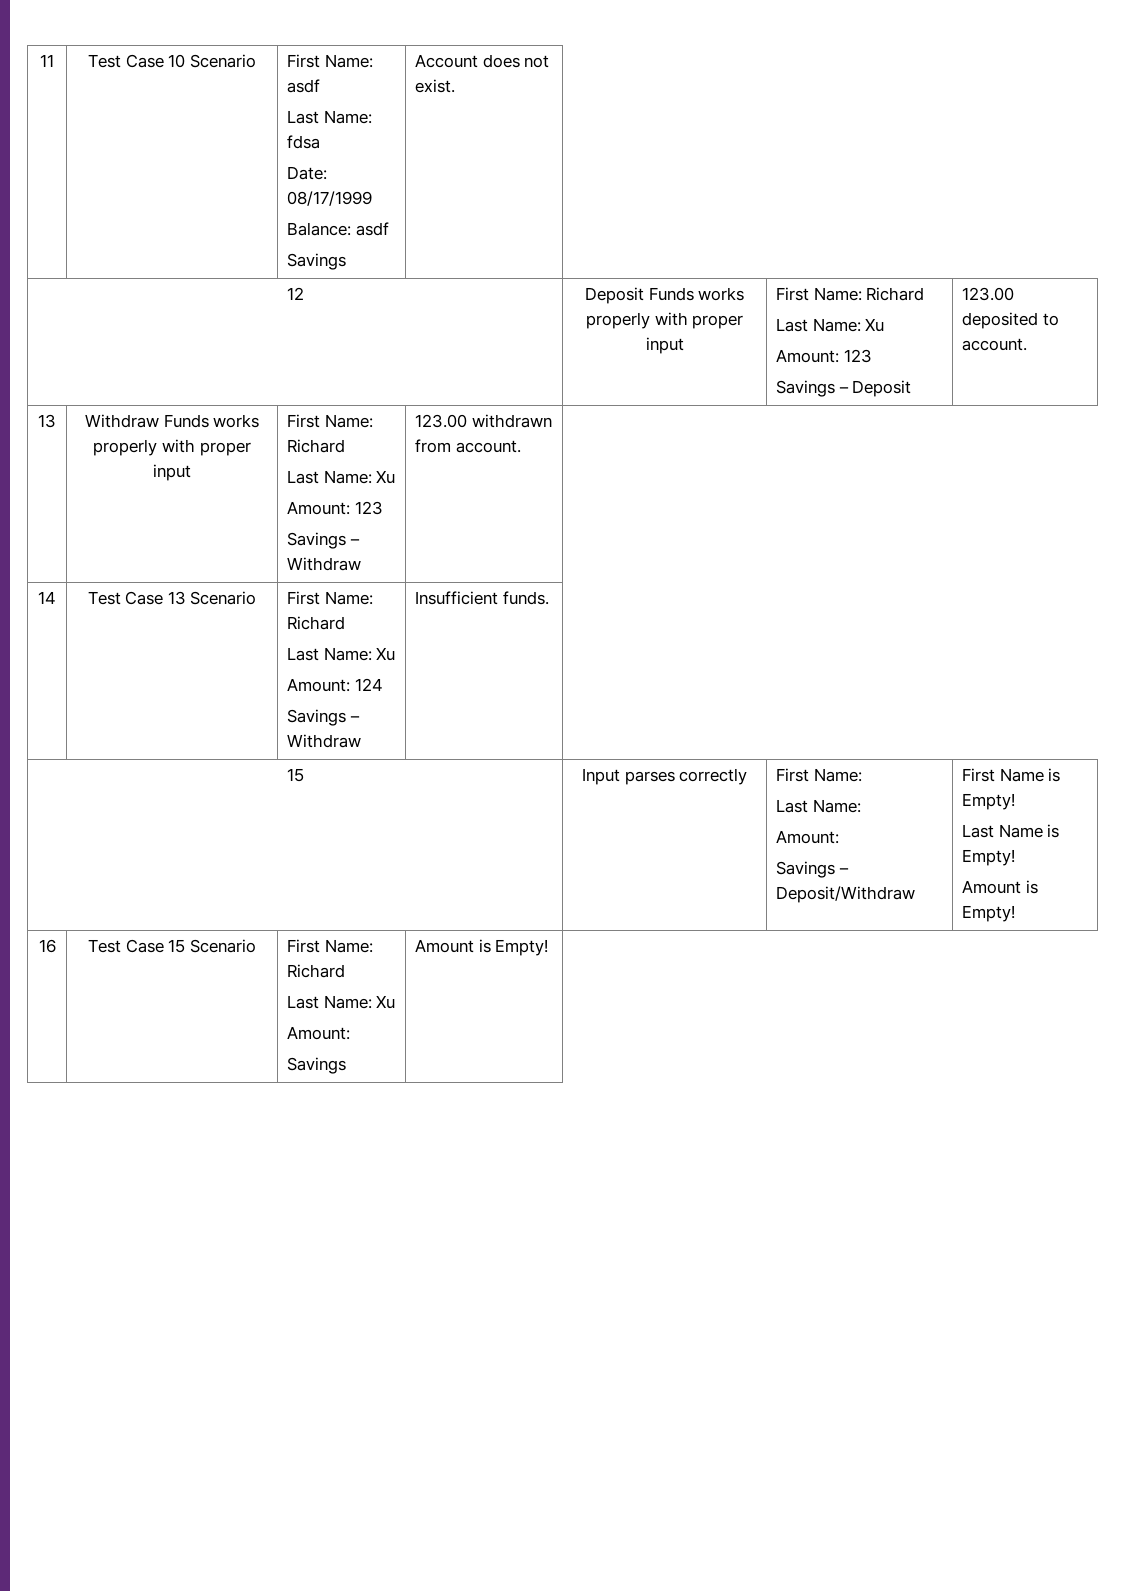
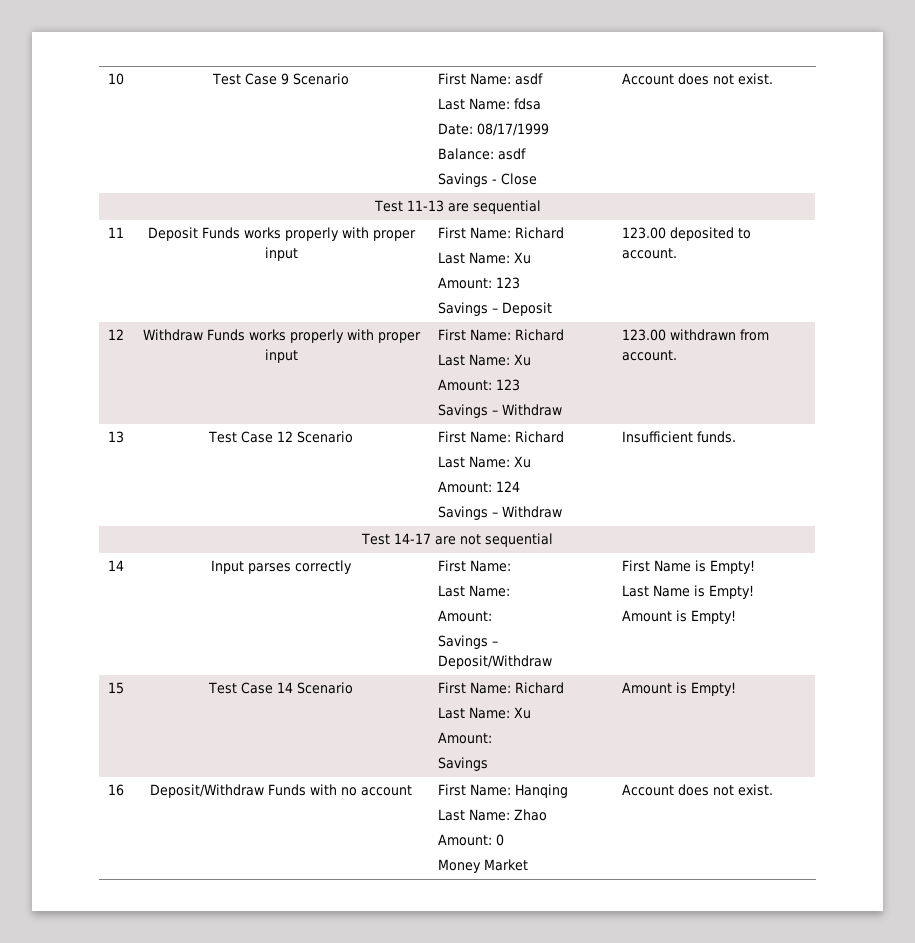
- 11 | Test Case 10 Scenario | First Name: asdf
+ 10 | Test Case 9 Scenario | First Name: asdf
  Last Name: fdsa
  Date: 08/17/1999
  Balance: asdf
- Savings | Account does not exist.
+ Savings - Close | Account does not exist.
- 12 | Deposit Funds works properly with proper input | First Name: Richard
+ Test 11-13 are sequential
+ 11 | Deposit Funds works properly with proper input | First Name: Richard
- 13 | Withdraw Funds works properly with proper input | First Name: Richard
+ 12 | Withdraw Funds works properly with proper input | First Name: Richard
- 14 | Test Case 13 Scenario | First Name: Richard
+ 13 | Test Case 12 Scenario | First Name: Richard
- 15 | Input parses correctly | First Name:
+ Test 14-17 are not sequential
+ 14 | Input parses correctly | First Name:
- 16 | Test Case 15 Scenario | First Name: Richard
+ 15 | Test Case 14 Scenario | First Name: Richard
+ 16 | Deposit/Withdraw Funds with no account | First Name: Hanqing
+ Last Name: Zhao
+ Amount: 0
+ Money Market | Account does not exist.

